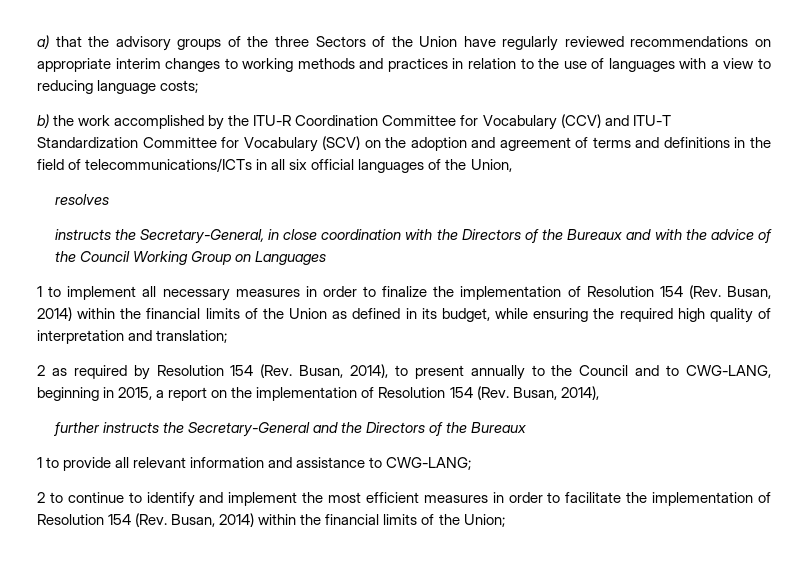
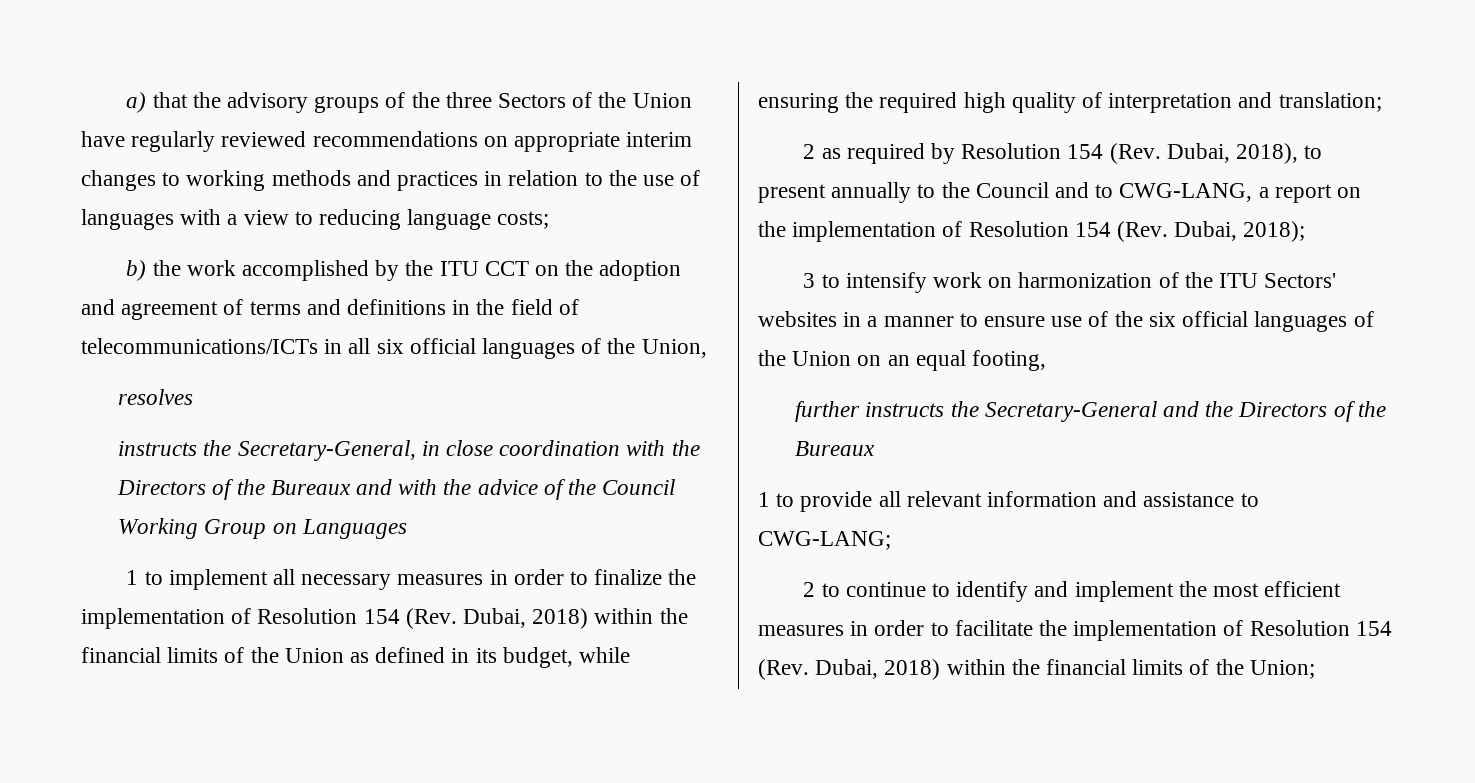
- b) the work accomplished by the ITU-R Coordination Committee for Vocabulary (CCV) and ITU-T Standardization Committee for Vocabulary (SCV) on the adoption and agreement of terms and definitions in the field of telecommunications/ICTs in all six official languages of the Union,
+ b) the work accomplished by the ITU CCT on the adoption and agreement of terms and definitions in the field of telecommunications/ICTs in all six official languages of the Union,
- 1 to implement all necessary measures in order to finalize the implementation of Resolution 154 (Rev. Busan, 2014) within the financial limits of the Union as defined in its budget, while ensuring the required high quality of interpretation and translation;
+ 1 to implement all necessary measures in order to finalize the implementation of Resolution 154 (Rev. Dubai, 2018) within the financial limits of the Union as defined in its budget, while ensuring the required high quality of interpretation and translation;
- 2 as required by Resolution 154 (Rev. Busan, 2014), to present annually to the Council and to CWG-LANG, beginning in 2015, a report on the implementation of Resolution 154 (Rev. Busan, 2014),
+ 2 as required by Resolution 154 (Rev. Dubai, 2018), to present annually to the Council and to CWG-LANG, a report on the implementation of Resolution 154 (Rev. Dubai, 2018);
+ 3 to intensify work on harmonization of the ITU Sectors' websites in a manner to ensure use of the six official languages of the Union on an equal footing,
- 2 to continue to identify and implement the most efficient measures in order to facilitate the implementation of Resolution 154 (Rev. Busan, 2014) within the financial limits of the Union;
+ 2 to continue to identify and implement the most efficient measures in order to facilitate the implementation of Resolution 154 (Rev. Dubai, 2018) within the financial limits of the Union;

